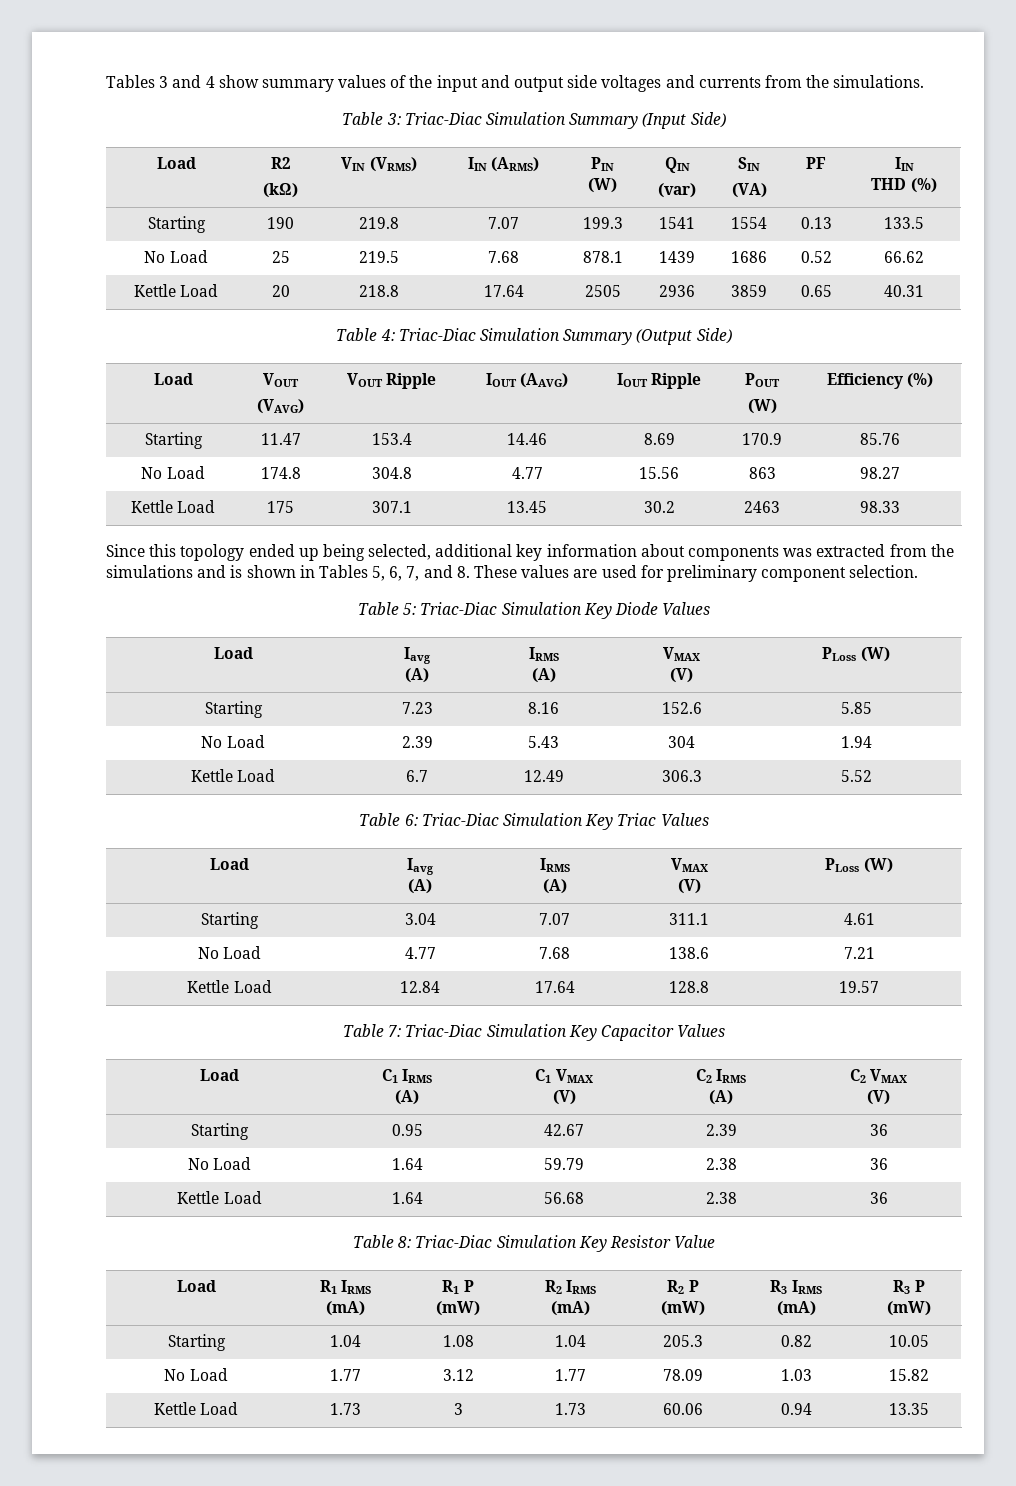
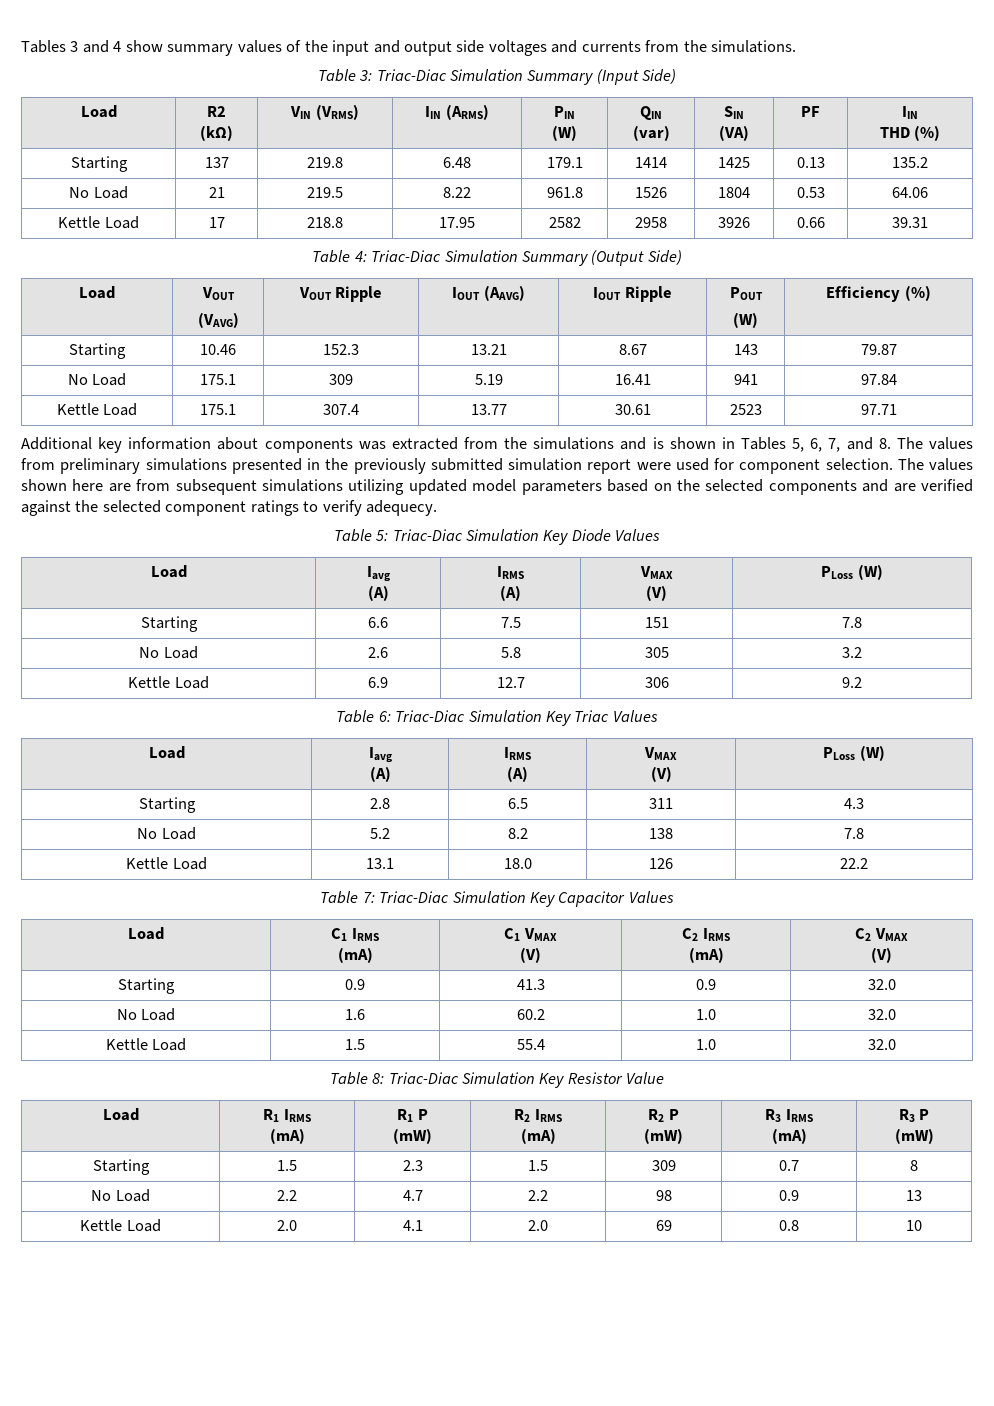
- Starting | 190 | 219.8 | 7.07 | 199.3 | 1541 | 1554 | 0.13 | 133.5
- No Load | 25 | 219.5 | 7.68 | 878.1 | 1439 | 1686 | 0.52 | 66.62
- Kettle Load | 20 | 218.8 | 17.64 | 2505 | 2936 | 3859 | 0.65 | 40.31
+ Starting | 137 | 219.8 | 6.48 | 179.1 | 1414 | 1425 | 0.13 | 135.2
+ No Load | 21 | 219.5 | 8.22 | 961.8 | 1526 | 1804 | 0.53 | 64.06
+ Kettle Load | 17 | 218.8 | 17.95 | 2582 | 2958 | 3926 | 0.66 | 39.31
- Starting | 11.47 | 153.4 | 14.46 | 8.69 | 170.9 | 85.76
- No Load | 174.8 | 304.8 | 4.77 | 15.56 | 863 | 98.27
- Kettle Load | 175 | 307.1 | 13.45 | 30.2 | 2463 | 98.33
- Since this topology ended up being selected, additional key information about components was extracted from the simulations and is shown in Tables 5, 6, 7, and 8. These values are used for preliminary component selection.
+ Starting | 10.46 | 152.3 | 13.21 | 8.67 | 143 | 79.87
+ No Load | 175.1 | 309 | 5.19 | 16.41 | 941 | 97.84
+ Kettle Load | 175.1 | 307.4 | 13.77 | 30.61 | 2523 | 97.71
+ Additional key information about components was extracted from the simulations and is shown in Tables 5, 6, 7, and 8. The values from preliminary simulations presented in the previously submitted simulation report were used for component selection. The values shown here are from subsequent simulations utilizing updated model parameters based on the selected components and are verified against the selected component ratings to verify adequecy.
- Starting | 7.23 | 8.16 | 152.6 | 5.85
- No Load | 2.39 | 5.43 | 304 | 1.94
- Kettle Load | 6.7 | 12.49 | 306.3 | 5.52
+ Starting | 6.6 | 7.5 | 151 | 7.8
+ No Load | 2.6 | 5.8 | 305 | 3.2
+ Kettle Load | 6.9 | 12.7 | 306 | 9.2
- Starting | 3.04 | 7.07 | 311.1 | 4.61
- No Load | 4.77 | 7.68 | 138.6 | 7.21
- Kettle Load | 12.84 | 17.64 | 128.8 | 19.57
+ Starting | 2.8 | 6.5 | 311 | 4.3
+ No Load | 5.2 | 8.2 | 138 | 7.8
+ Kettle Load | 13.1 | 18.0 | 126 | 22.2
  Load | C1 IRMS
- (A) | C1 VMAX
+ (mA) | C1 VMAX
  (V) | C2 IRMS
- (A) | C2 VMAX
+ (mA) | C2 VMAX
- Starting | 0.95 | 42.67 | 2.39 | 36
- No Load | 1.64 | 59.79 | 2.38 | 36
- Kettle Load | 1.64 | 56.68 | 2.38 | 36
+ Starting | 0.9 | 41.3 | 0.9 | 32.0
+ No Load | 1.6 | 60.2 | 1.0 | 32.0
+ Kettle Load | 1.5 | 55.4 | 1.0 | 32.0
- Starting | 1.04 | 1.08 | 1.04 | 205.3 | 0.82 | 10.05
- No Load | 1.77 | 3.12 | 1.77 | 78.09 | 1.03 | 15.82
- Kettle Load | 1.73 | 3 | 1.73 | 60.06 | 0.94 | 13.35
+ Starting | 1.5 | 2.3 | 1.5 | 309 | 0.7 | 8
+ No Load | 2.2 | 4.7 | 2.2 | 98 | 0.9 | 13
+ Kettle Load | 2.0 | 4.1 | 2.0 | 69 | 0.8 | 10

